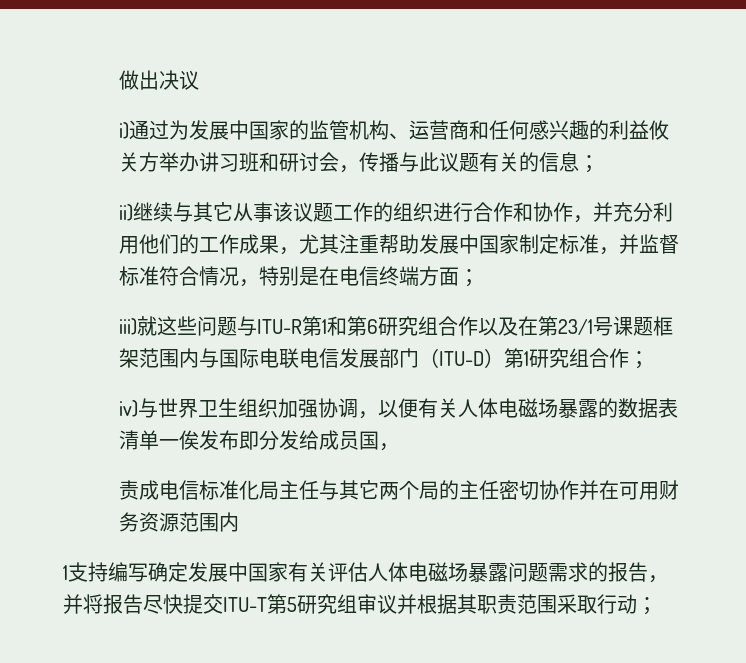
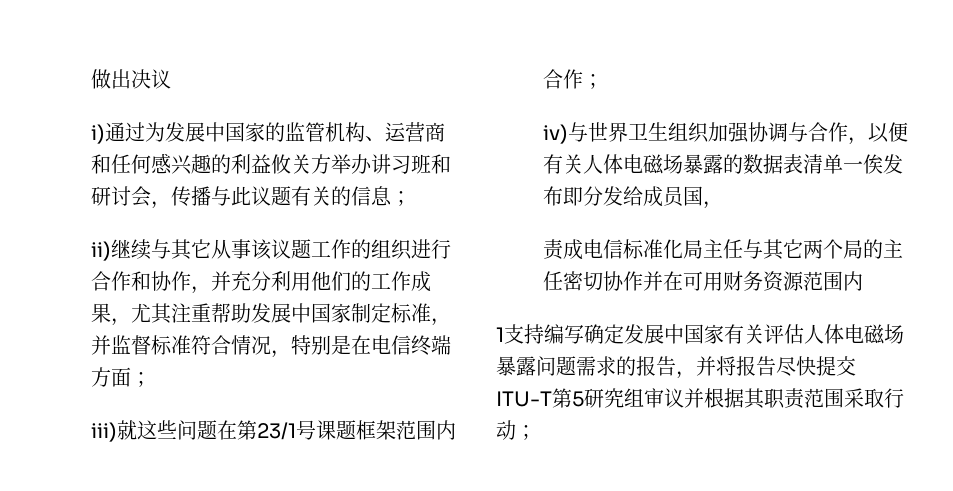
- iii)就这些问题与ITU-R第1和第6研究组合作以及在第23/1号课题框架范围内与国际电联电信发展部门（ITU-D）第1研究组合作；
+ iii)就这些问题在第23/1号课题框架范围内合作；
- iv)与世界卫生组织加强协调，以便有关人体电磁场暴露的数据表清单一俟发布即分发给成员国，
+ iv)与世界卫生组织加强协调与合作，以便有关人体电磁场暴露的数据表清单一俟发布即分发给成员国，

